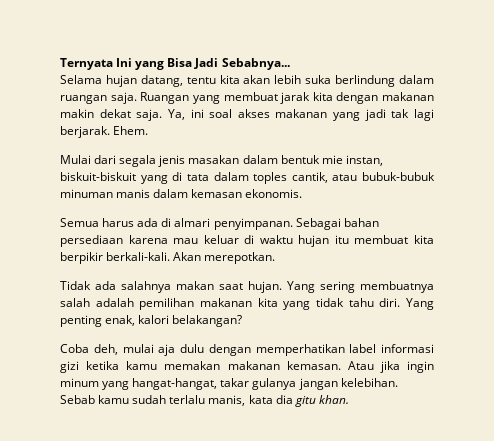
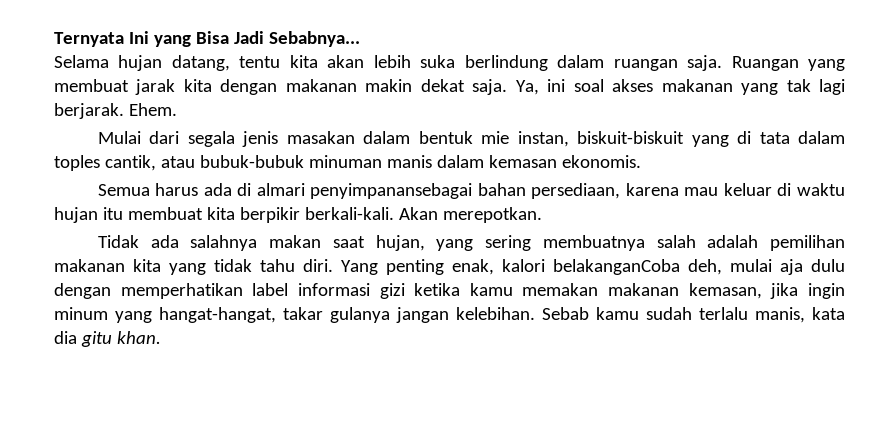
- Ya, ini soal akses makanan yang jadi tak lagi berjarak.
+ Ya, ini soal akses makanan yang tak lagi berjarak.
- Semua harus ada di almari penyimpanan. Sebagai bahan persediaan karena mau keluar di waktu hujan itu membuat kita berpikir berkali-kali.
+ Semua harus ada di almari penyimpanansebagai bahan persediaan, karena mau keluar di waktu hujan itu membuat kita berpikir berkali-kali.
- Tidak ada salahnya makan saat hujan. Yang sering membuatnya salah adalah pemilihan makanan kita yang tidak tahu diri.
+ Tidak ada salahnya makan saat hujan, yang sering membuatnya salah adalah pemilihan makanan kita yang tidak tahu diri.
- Yang penting enak, kalori belakangan?
- Coba deh, mulai aja dulu dengan memperhatikan label informasi gizi ketika kamu memakan makanan kemasan. Atau jika ingin minum yang hangat-hangat, takar gulanya jangan kelebihan.
+ Yang penting enak, kalori belakanganCoba deh, mulai aja dulu dengan memperhatikan label informasi gizi ketika kamu memakan makanan kemasan, jika ingin minum yang hangat-hangat, takar gulanya jangan kelebihan.

